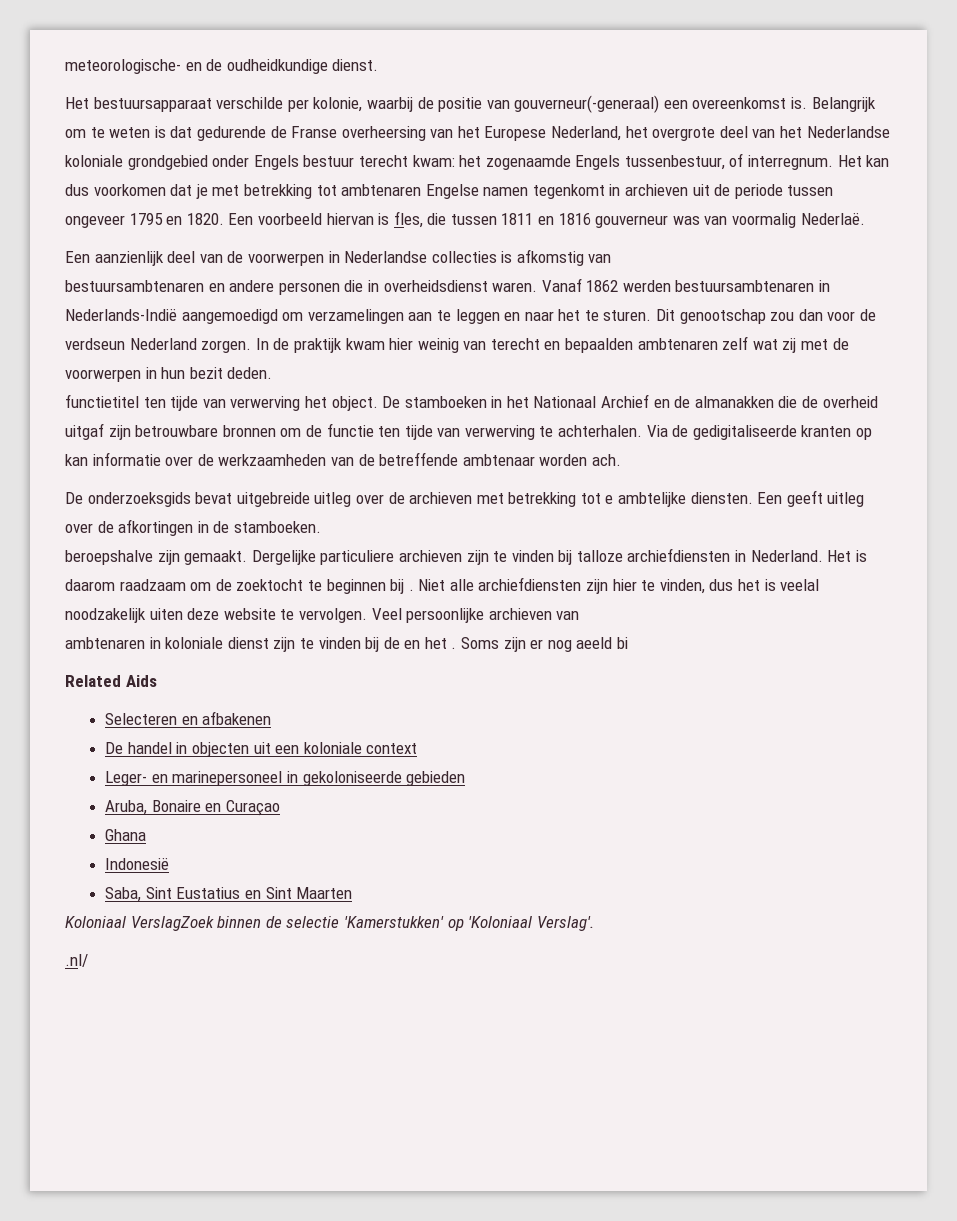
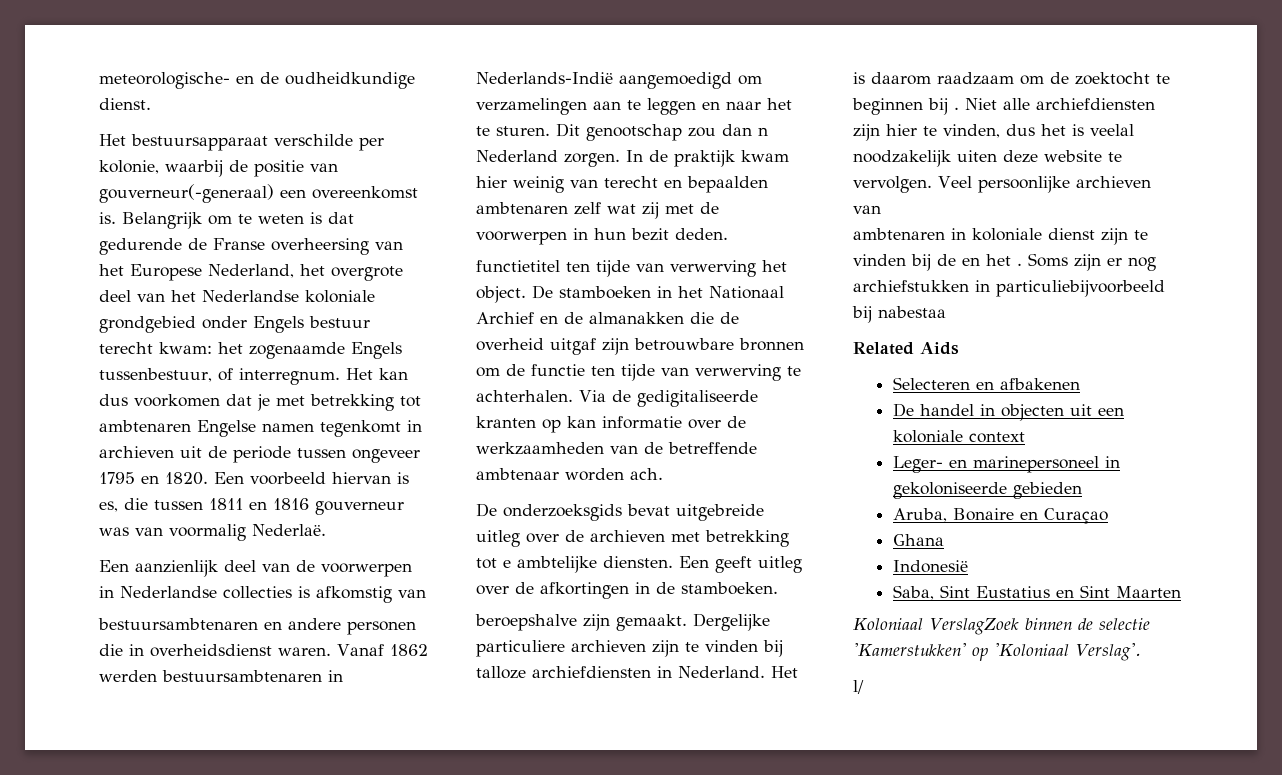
- Een voorbeeld hiervan is fles, die tussen 1811 en 1816 gouverneur was van voormalig Nederlaë.
+ Een voorbeeld hiervan is es, die tussen 1811 en 1816 gouverneur was van voormalig Nederlaë.
- Dit genootschap zou dan voor de verdseun Nederland zorgen.
+ Dit genootschap zou dan n Nederland zorgen.
- Soms zijn er nog aeeld bi
+ Soms zijn er nog archiefstukken in particuliebijvoorbeeld bij nabestaa
- .nl/
+ l/

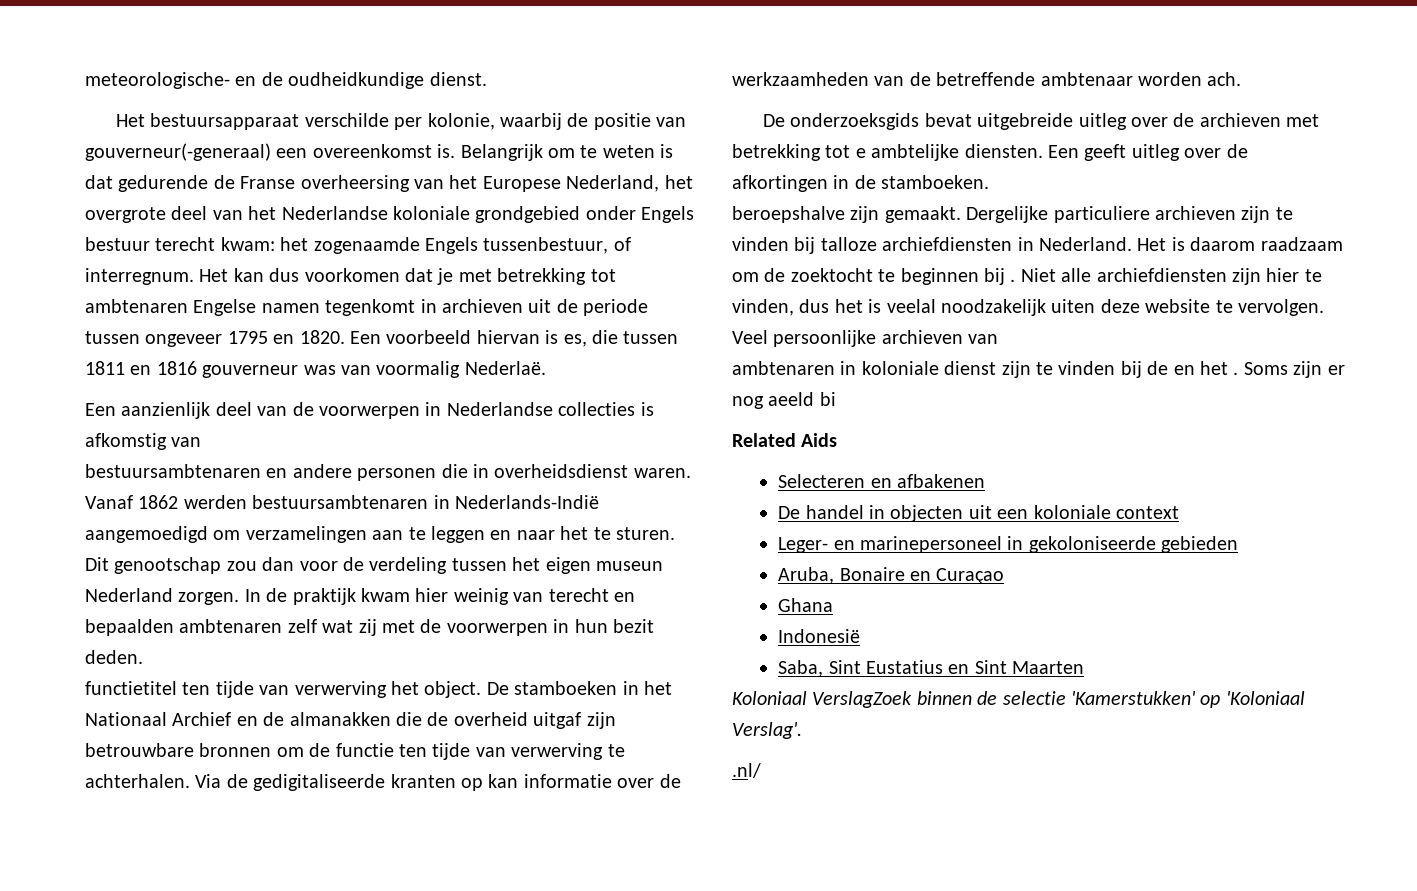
- Dit genootschap zou dan n Nederland zorgen.
+ Dit genootschap zou dan voor de verdeling tussen het eigen museun Nederland zorgen.
- Soms zijn er nog archiefstukken in particuliebijvoorbeeld bij nabestaa
+ Soms zijn er nog aeeld bi
- l/
+ .nl/

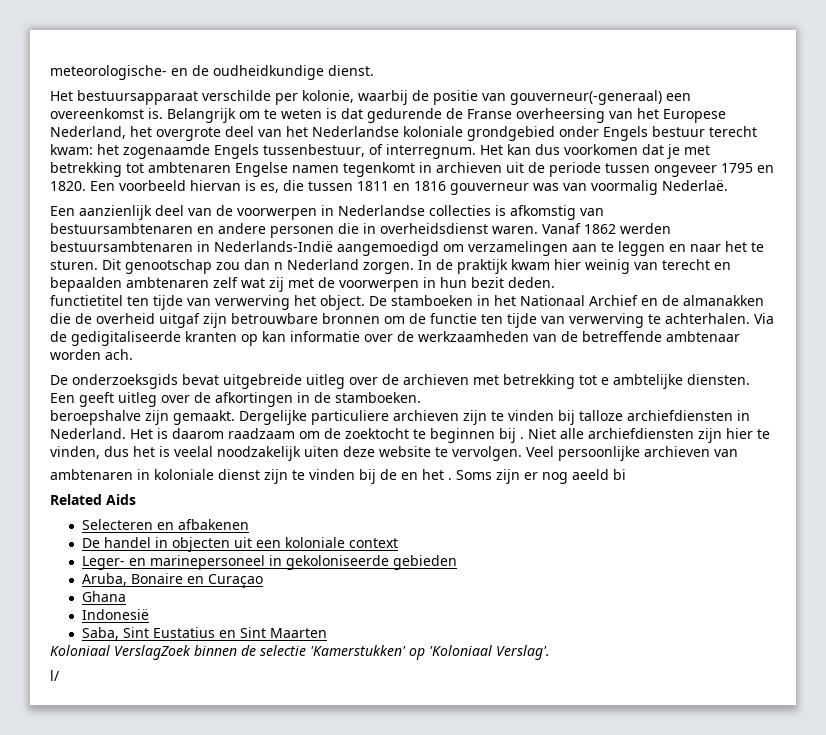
- Dit genootschap zou dan voor de verdeling tussen het eigen museun Nederland zorgen.
+ Dit genootschap zou dan n Nederland zorgen.
- .nl/
+ l/

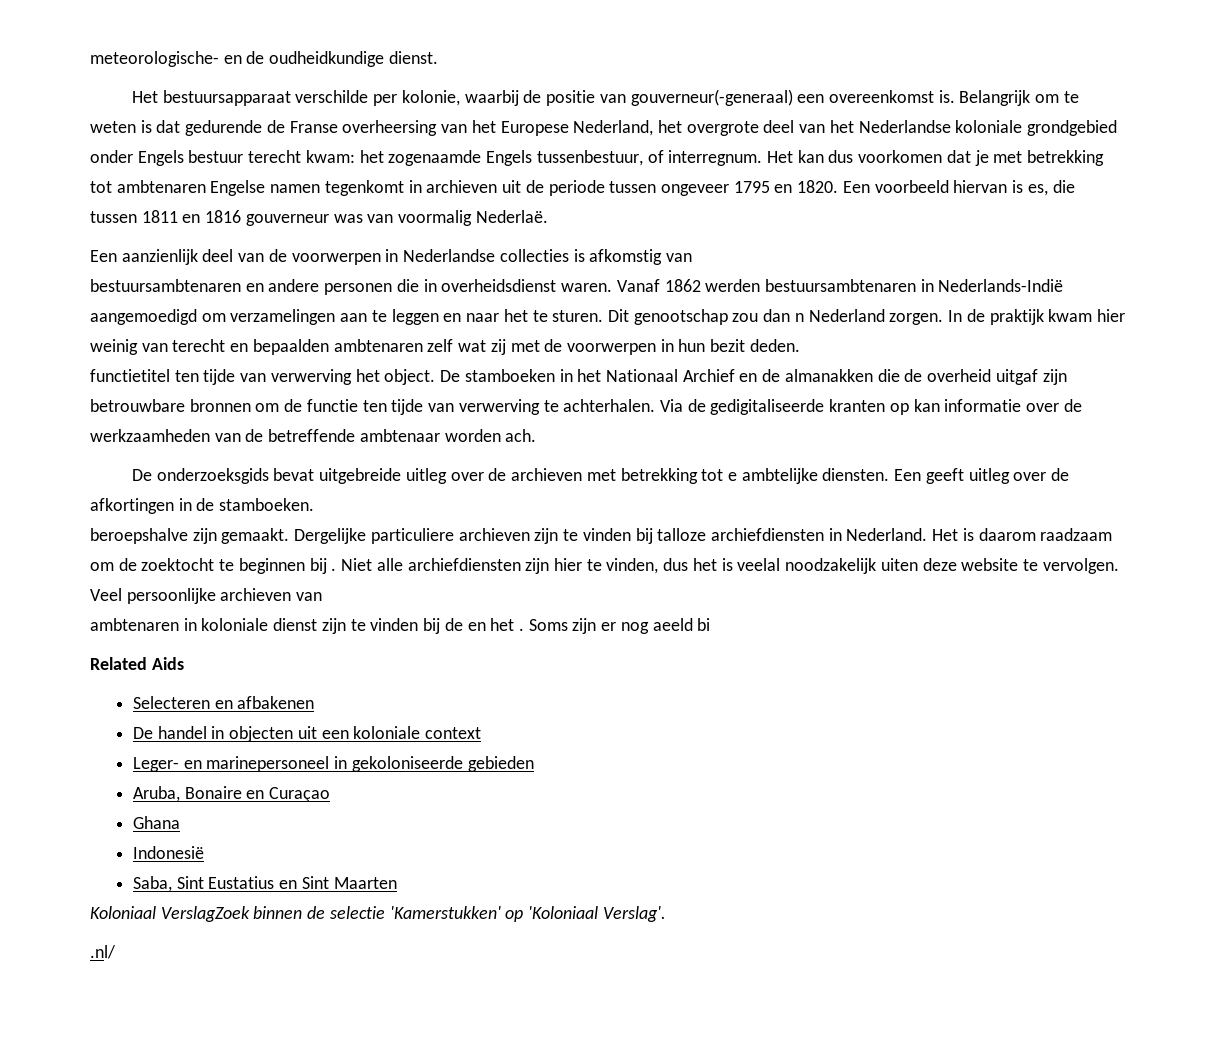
- l/
+ .nl/

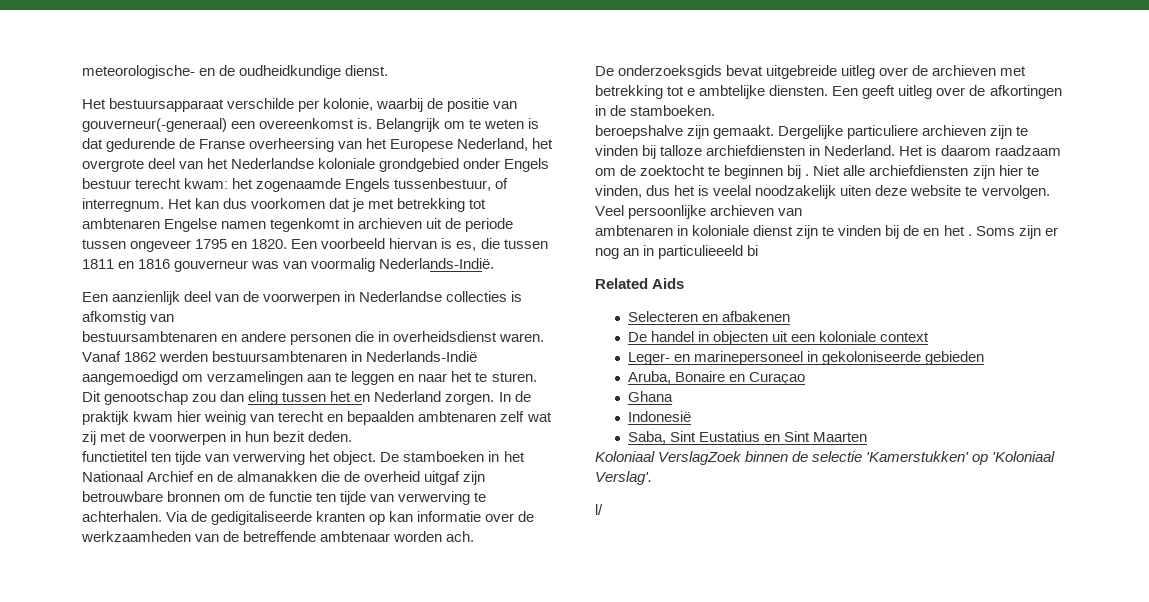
- Een voorbeeld hiervan is es, die tussen 1811 en 1816 gouverneur was van voormalig Nederlaë.
+ Een voorbeeld hiervan is es, die tussen 1811 en 1816 gouverneur was van voormalig Nederlands-Indië.
- Dit genootschap zou dan n Nederland zorgen.
+ Dit genootschap zou dan eling tussen het en Nederland zorgen.
- Soms zijn er nog aeeld bi
+ Soms zijn er nog an in particulieeeld bi
- .nl/
+ l/

